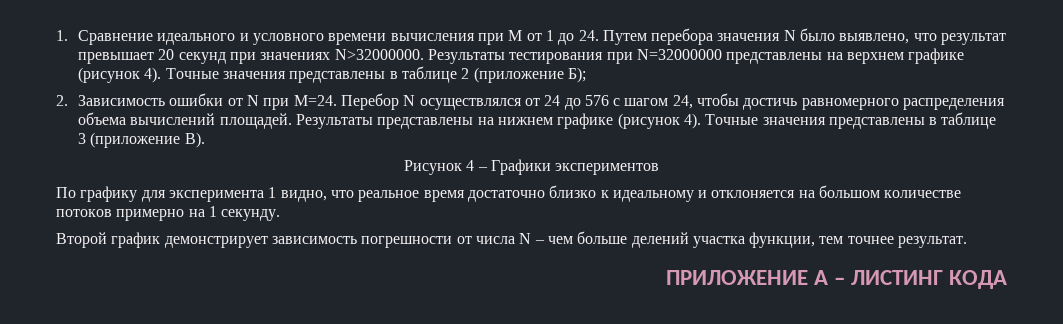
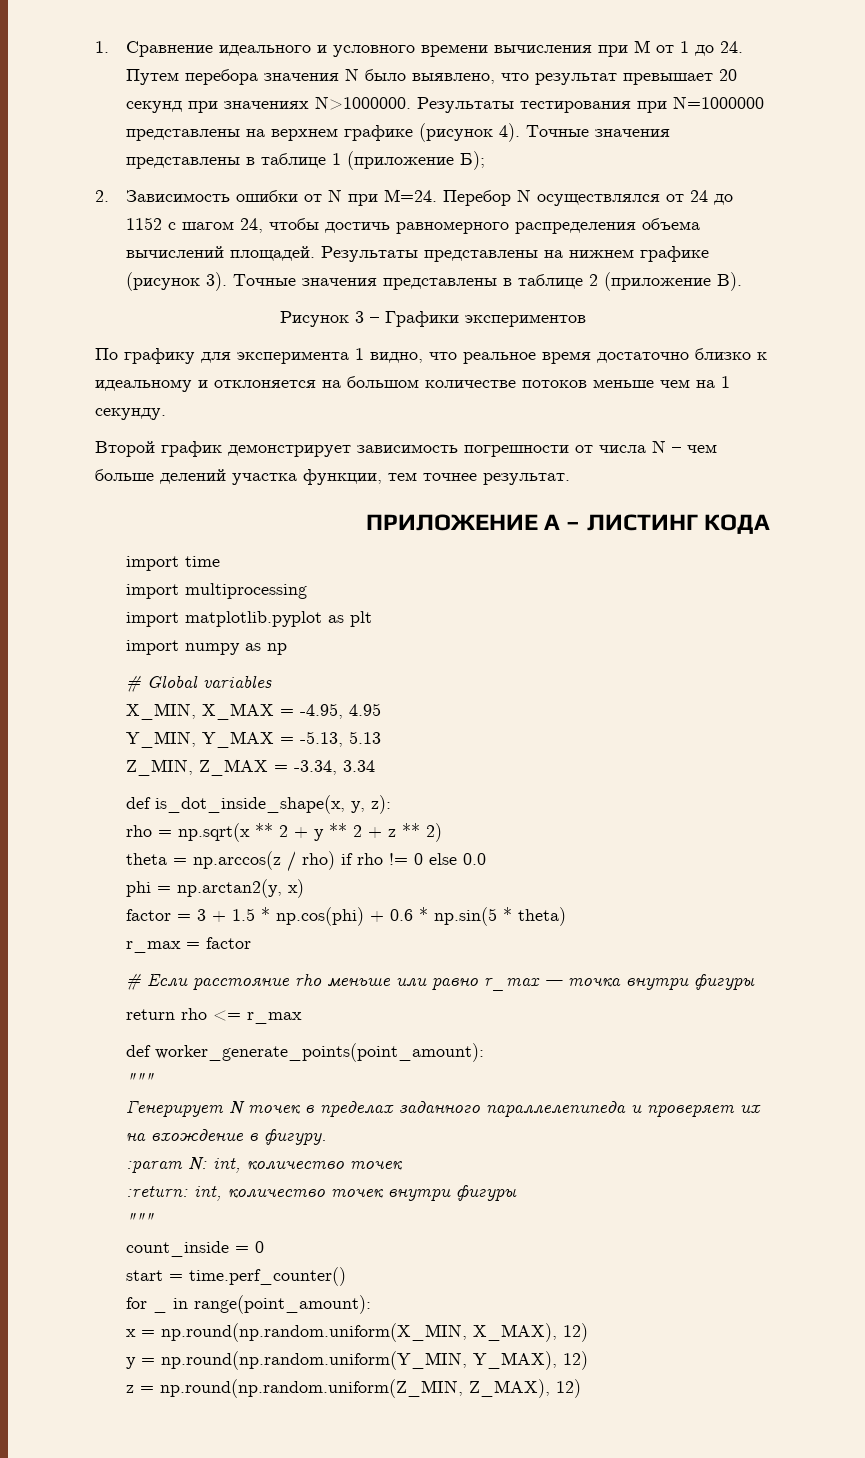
- 1. Сравнение идеального и условного времени вычисления при M от 1 до 24. Путем перебора значения N было выявлено, что результат превышает 20 секунд при значениях N>32000000.
+ 1. Сравнение идеального и условного времени вычисления при M от 1 до 24. Путем перебора значения N было выявлено, что результат превышает 20 секунд при значениях N>1000000.
- Результаты тестирования при N=32000000 представлены на верхнем графике (рисунок 4).
+ Результаты тестирования при N=1000000 представлены на верхнем графике (рисунок 4).
- Точные значения представлены в таблице 2 (приложение Б);
+ Точные значения представлены в таблице 1 (приложение Б);
- Перебор N осуществлялся от 24 до 576 с шагом 24, чтобы достичь равномерного распределения объема вычислений площадей.
+ Перебор N осуществлялся от 24 до 1152 с шагом 24, чтобы достичь равномерного распределения объема вычислений площадей.
- Результаты представлены на нижнем графике (рисунок 4). Точные значения представлены в таблице 3 (приложение В).
+ Результаты представлены на нижнем графике (рисунок 3). Точные значения представлены в таблице 2 (приложение В).
- Рисунок 4 – Графики экспериментов
+ Рисунок 3 – Графики экспериментов
- По графику для эксперимента 1 видно, что реальное время достаточно близко к идеальному и отклоняется на большом количестве потоков примерно на 1 секунду.
+ По графику для эксперимента 1 видно, что реальное время достаточно близко к идеальному и отклоняется на большом количестве потоков меньше чем на 1 секунду.
+ import time
+ import multiprocessing
+ import matplotlib.pyplot as plt
+ import numpy as np
+ # Global variables
+ X_MIN, X_MAX = -4.95, 4.95
+ Y_MIN, Y_MAX = -5.13, 5.13
+ Z_MIN, Z_MAX = -3.34, 3.34
+ def is_dot_inside_shape(x, y, z):
+ rho = np.sqrt(x ** 2 + y ** 2 + z ** 2)
+ theta = np.arccos(z / rho) if rho != 0 else 0.0
+ phi = np.arctan2(y, x)
+ factor = 3 + 1.5 * np.cos(phi) + 0.6 * np.sin(5 * theta)
+ r_max = factor
+ # Если расстояние rho меньше или равно r_max — точка внутри фигуры
+ return rho <= r_max
+ def worker_generate_points(point_amount):
+ """
+ Генерирует N точек в пределах заданного параллелепипеда и проверяет их на вхождение в фигуру.
+ :param N: int, количество точек
+ :return: int, количество точек внутри фигуры
+ """
+ count_inside = 0
+ start = time.perf_counter()
+ for _ in range(point_amount):
+ x = np.round(np.random.uniform(X_MIN, X_MAX), 12)
+ y = np.round(np.random.uniform(Y_MIN, Y_MAX), 12)
+ z = np.round(np.random.uniform(Z_MIN, Z_MAX), 12)

